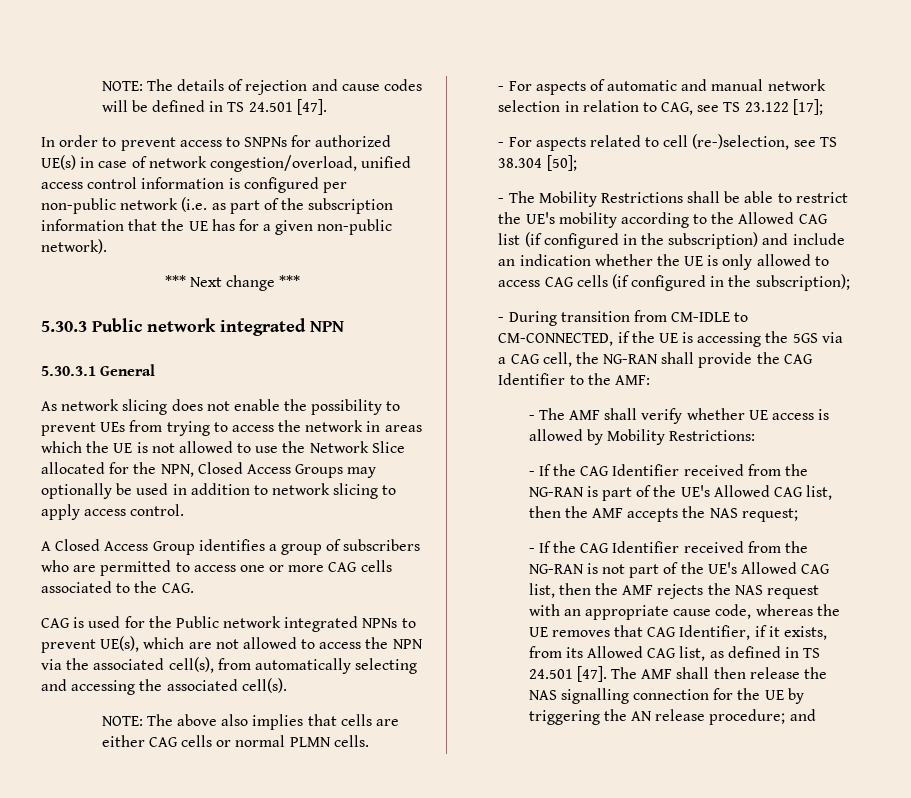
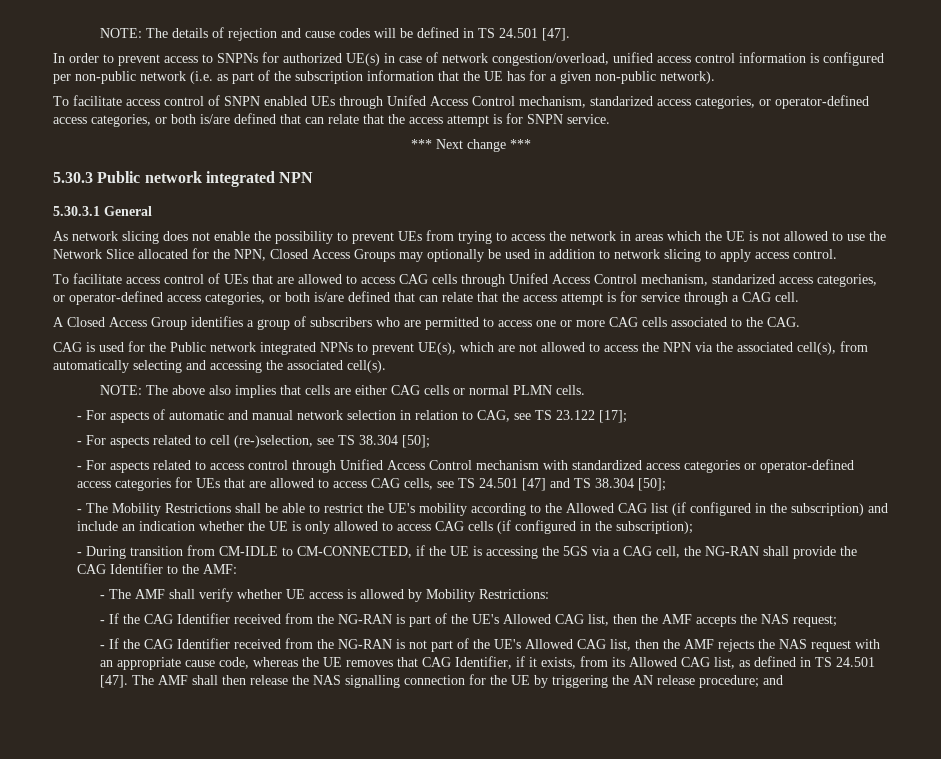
+ To facilitate access control of SNPN enabled UEs through Unifed Access Control mechanism, standarized access categories, or operator-defined access categories, or both is/are defined that can relate that the access attempt is for SNPN service.
+ To facilitate access control of UEs that are allowed to access CAG cells through Unifed Access Control mechanism, standarized access categories, or operator-defined access categories, or both is/are defined that can relate that the access attempt is for service through a CAG cell.
+ - For aspects related to access control through Unified Access Control mechanism with standardized access categories or operator-defined access categories for UEs that are allowed to access CAG cells, see TS 24.501 [47] and TS 38.304 [50];

